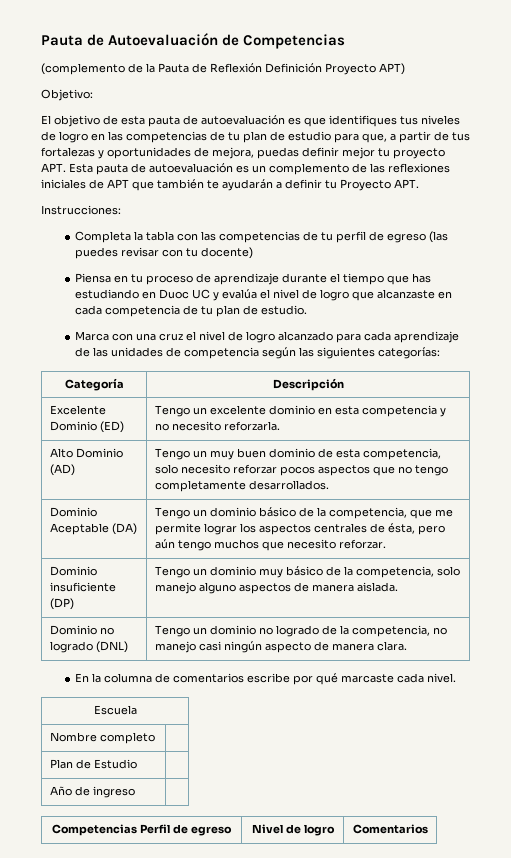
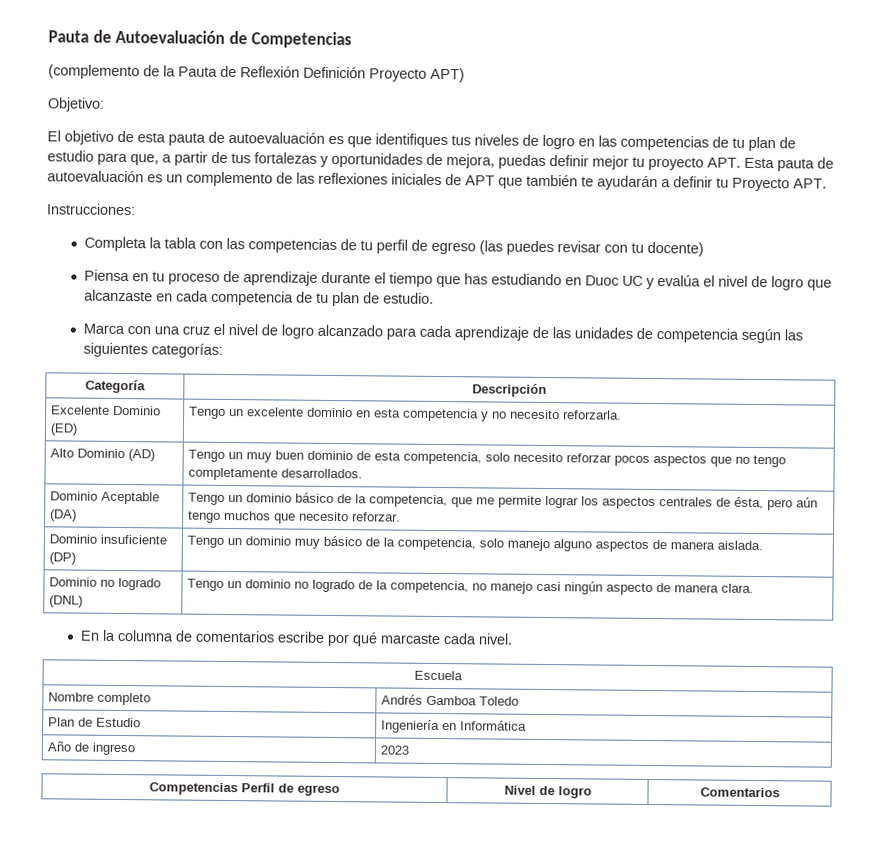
- Nombre completo |
+ Nombre completo | Andrés Gamboa Toledo
- Plan de Estudio |
+ Plan de Estudio | Ingeniería en Informática
- Año de ingreso |
+ Año de ingreso | 2023

